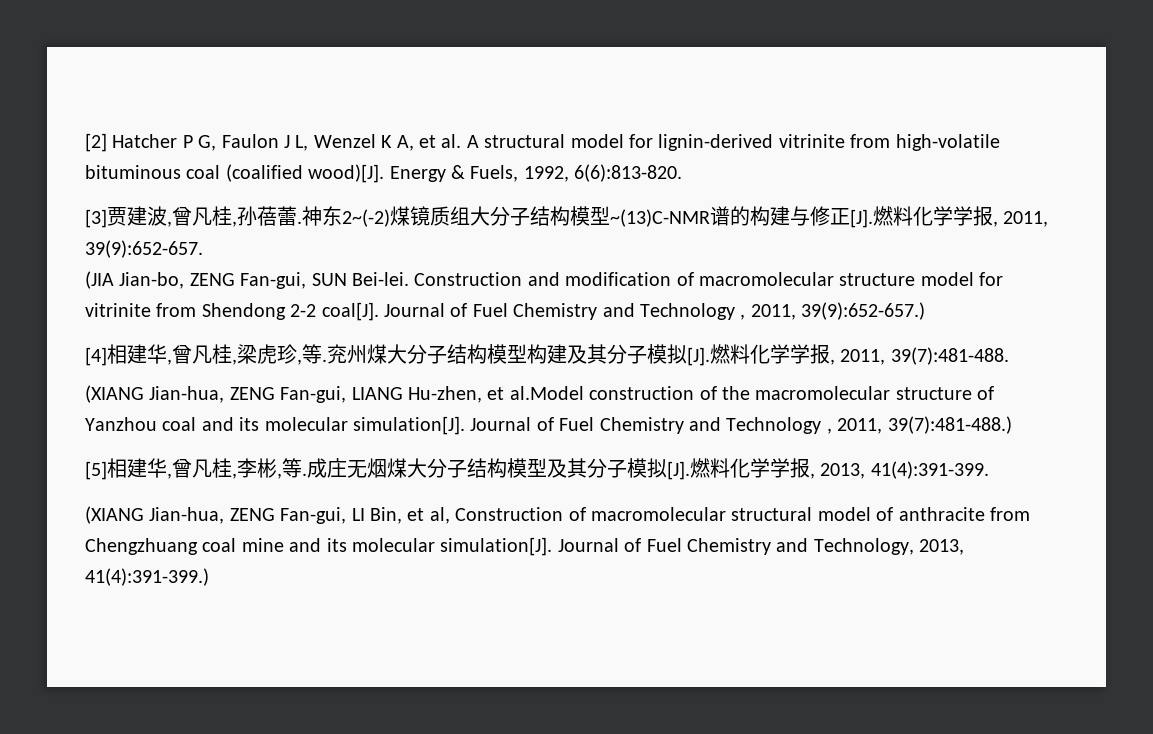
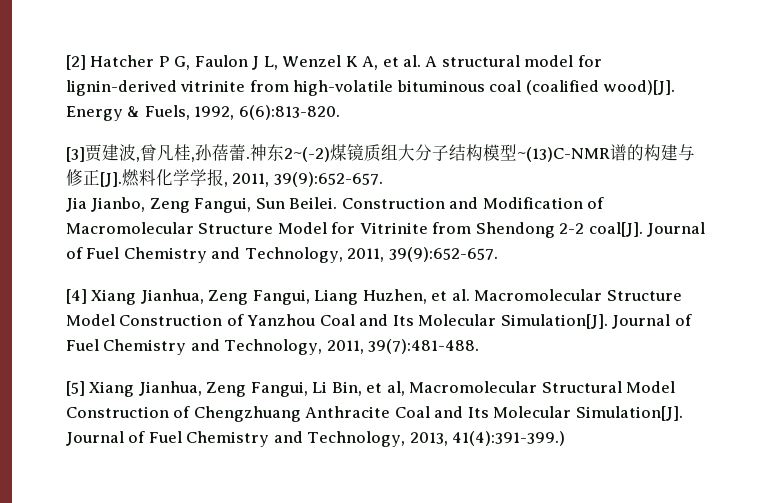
- (JIA Jian-bo, ZENG Fan-gui, SUN Bei-lei. Construction and modification of macromolecular structure model for vitrinite from Shendong 2-2 coal[J].
+ Jia Jianbo, Zeng Fangui, Sun Beilei. Construction and Modification of Macromolecular Structure Model for Vitrinite from Shendong 2-2 coal[J].
- Journal of Fuel Chemistry and Technology , 2011, 39(9):652-657.)
- [4]相建华,曾凡桂,梁虎珍,等.兖州煤大分子结构模型构建及其分子模拟[J].燃料化学学报, 2011, 39(7):481-488.
- (XIANG Jian-hua, ZENG Fan-gui, LIANG Hu-zhen, et al.Model construction of the macromolecular structure of Yanzhou coal and its molecular simulation[J]. Journal of Fuel Chemistry and Technology , 2011, 39(7):481-488.)
- [5]相建华,曾凡桂,李彬,等.成庄无烟煤大分子结构模型及其分子模拟[J].燃料化学学报, 2013, 41(4):391-399.
- (XIANG Jian-hua, ZENG Fan-gui, LI Bin, et al, Construction of macromolecular structural model of anthracite from Chengzhuang coal mine and its molecular simulation[J].
+ Journal of Fuel Chemistry and Technology, 2011, 39(9):652-657.
+ [4] Xiang Jianhua, Zeng Fangui, Liang Huzhen, et al. Macromolecular Structure Model Construction of Yanzhou Coal and Its Molecular Simulation[J]. Journal of Fuel Chemistry and Technology, 2011, 39(7):481-488.
+ [5] Xiang Jianhua, Zeng Fangui, Li Bin, et al, Macromolecular Structural Model Construction of Chengzhuang Anthracite Coal and Its Molecular Simulation[J].

